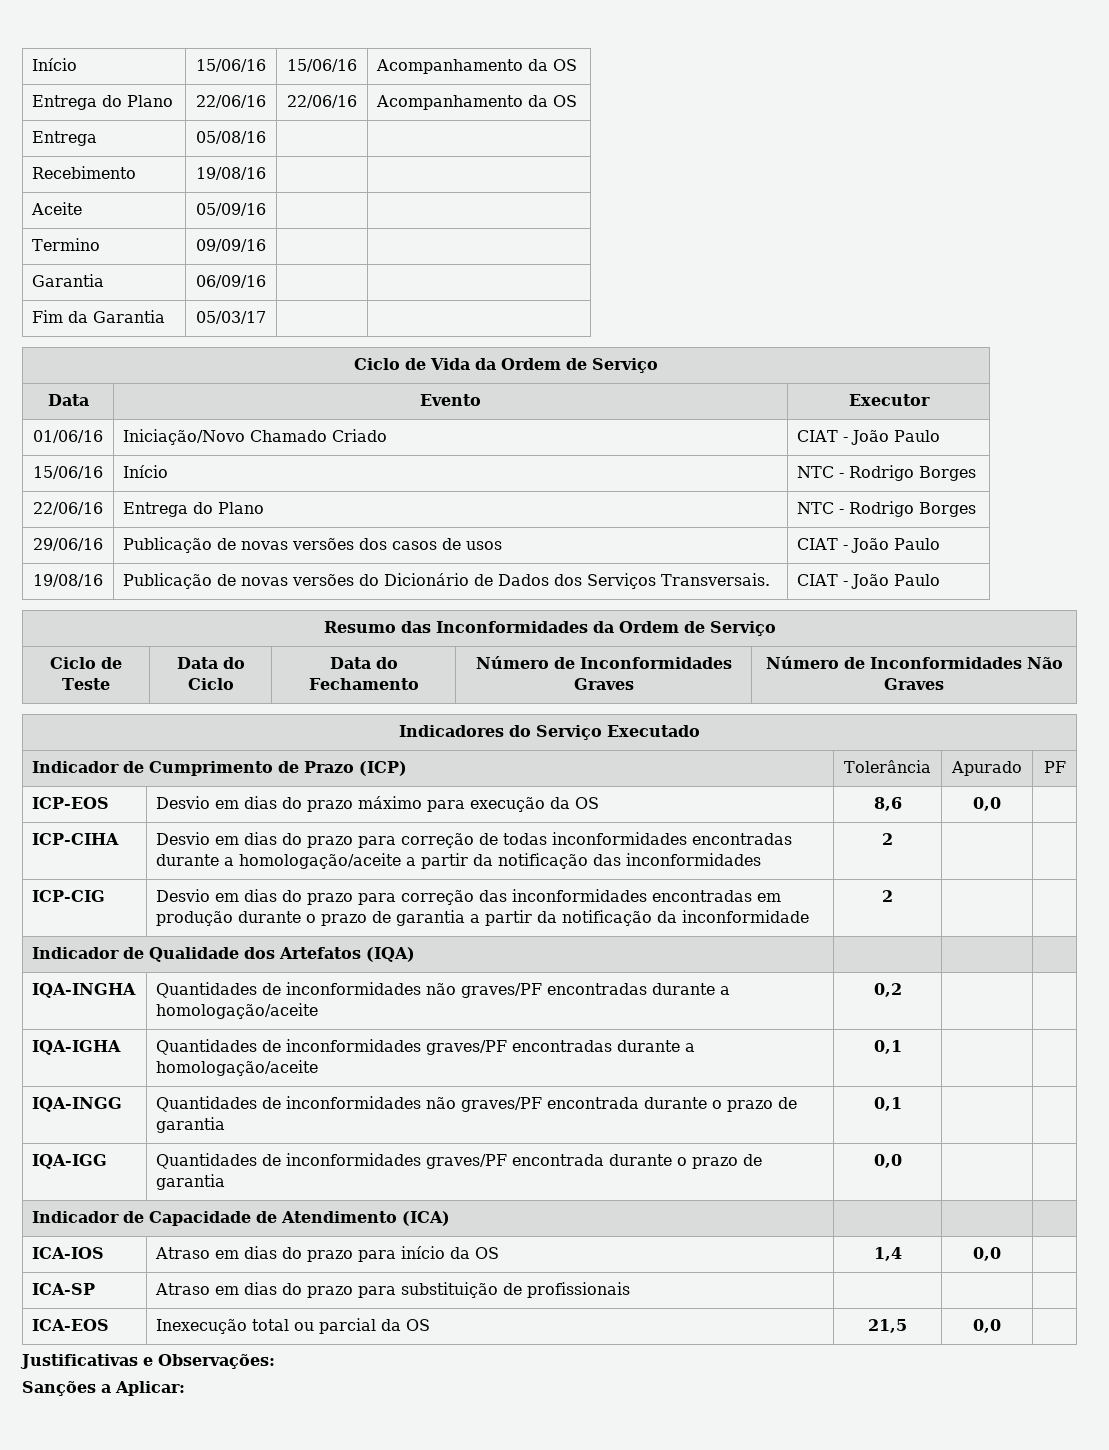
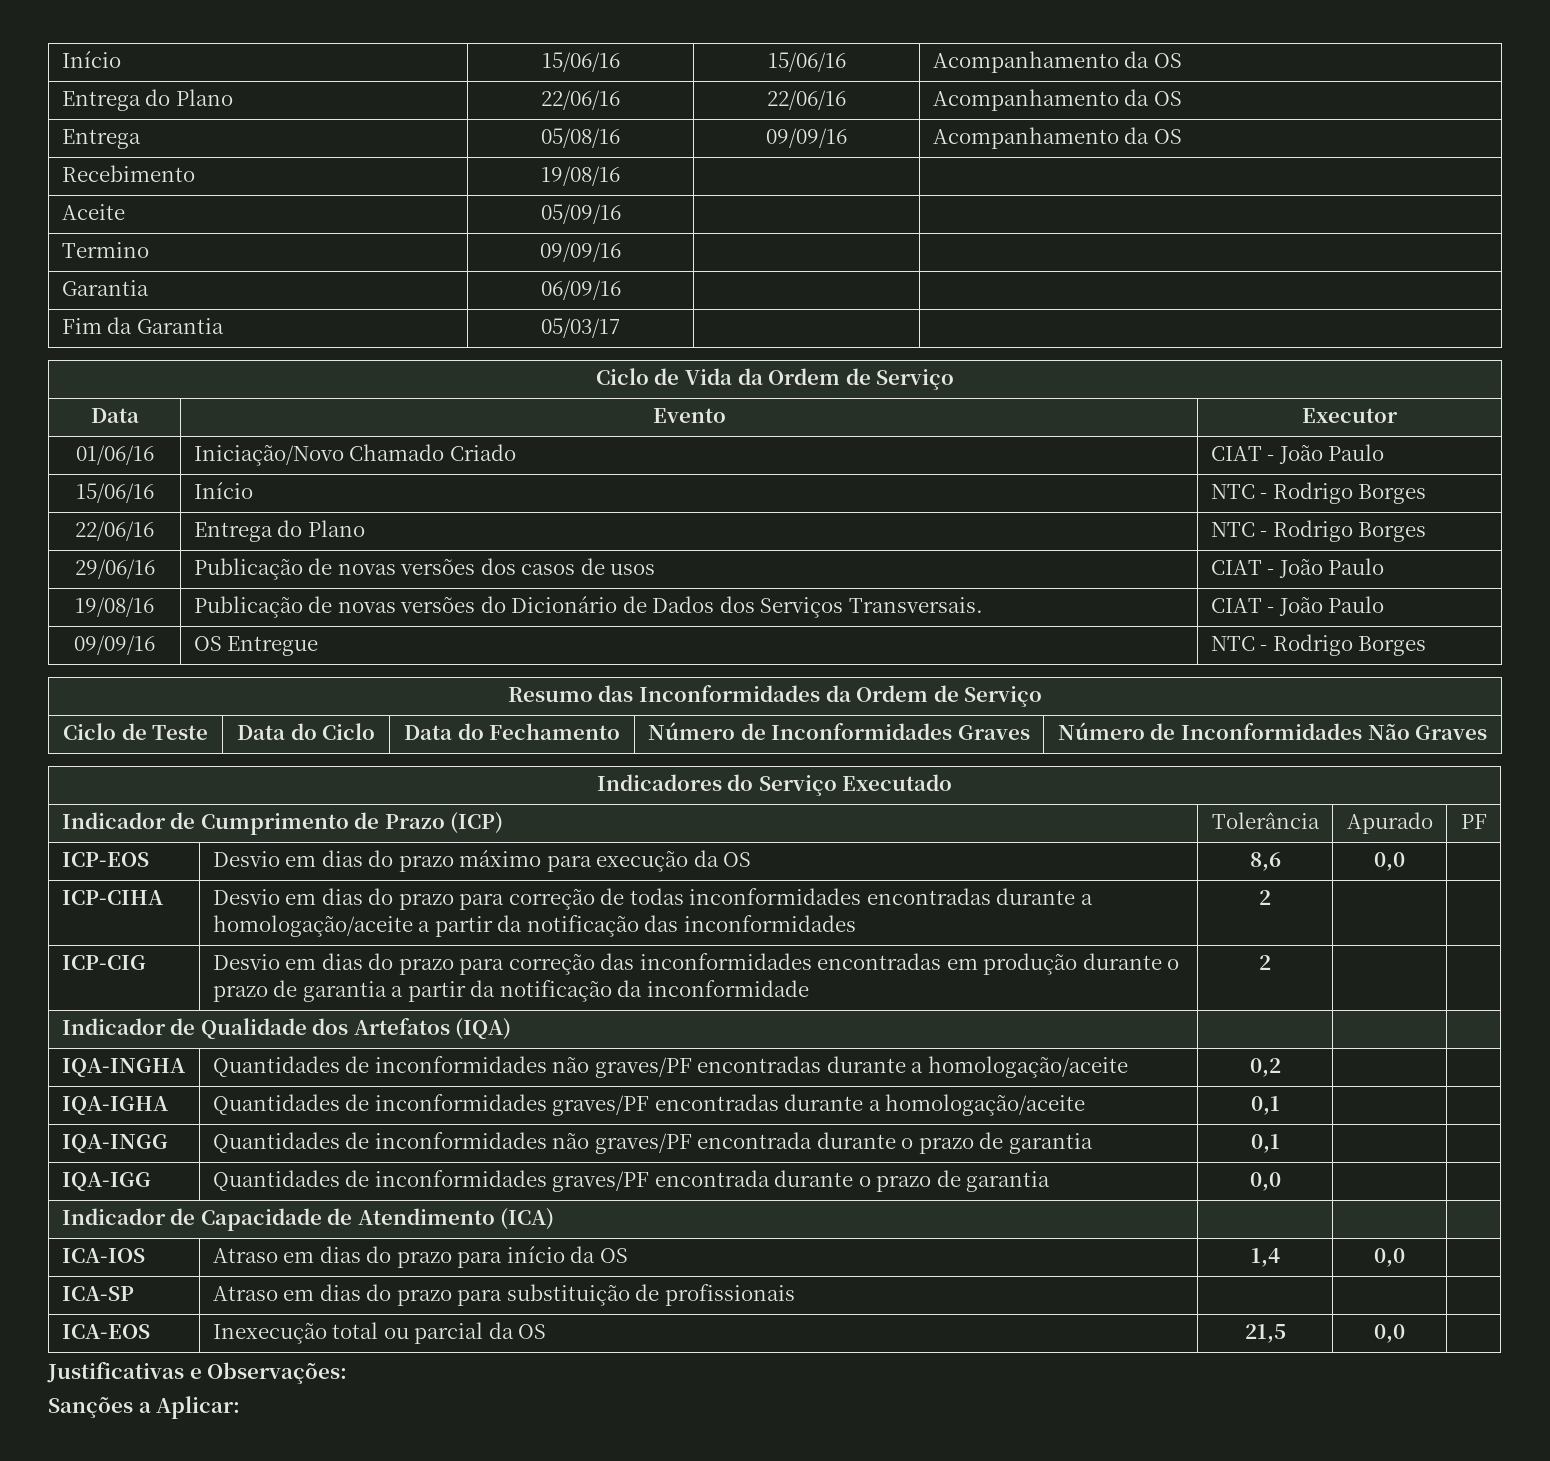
- Entrega | 05/08/16 | |
+ Entrega | 05/08/16 | 09/09/16 | Acompanhamento da OS
+ 09/09/16 | OS Entregue | NTC - Rodrigo Borges

